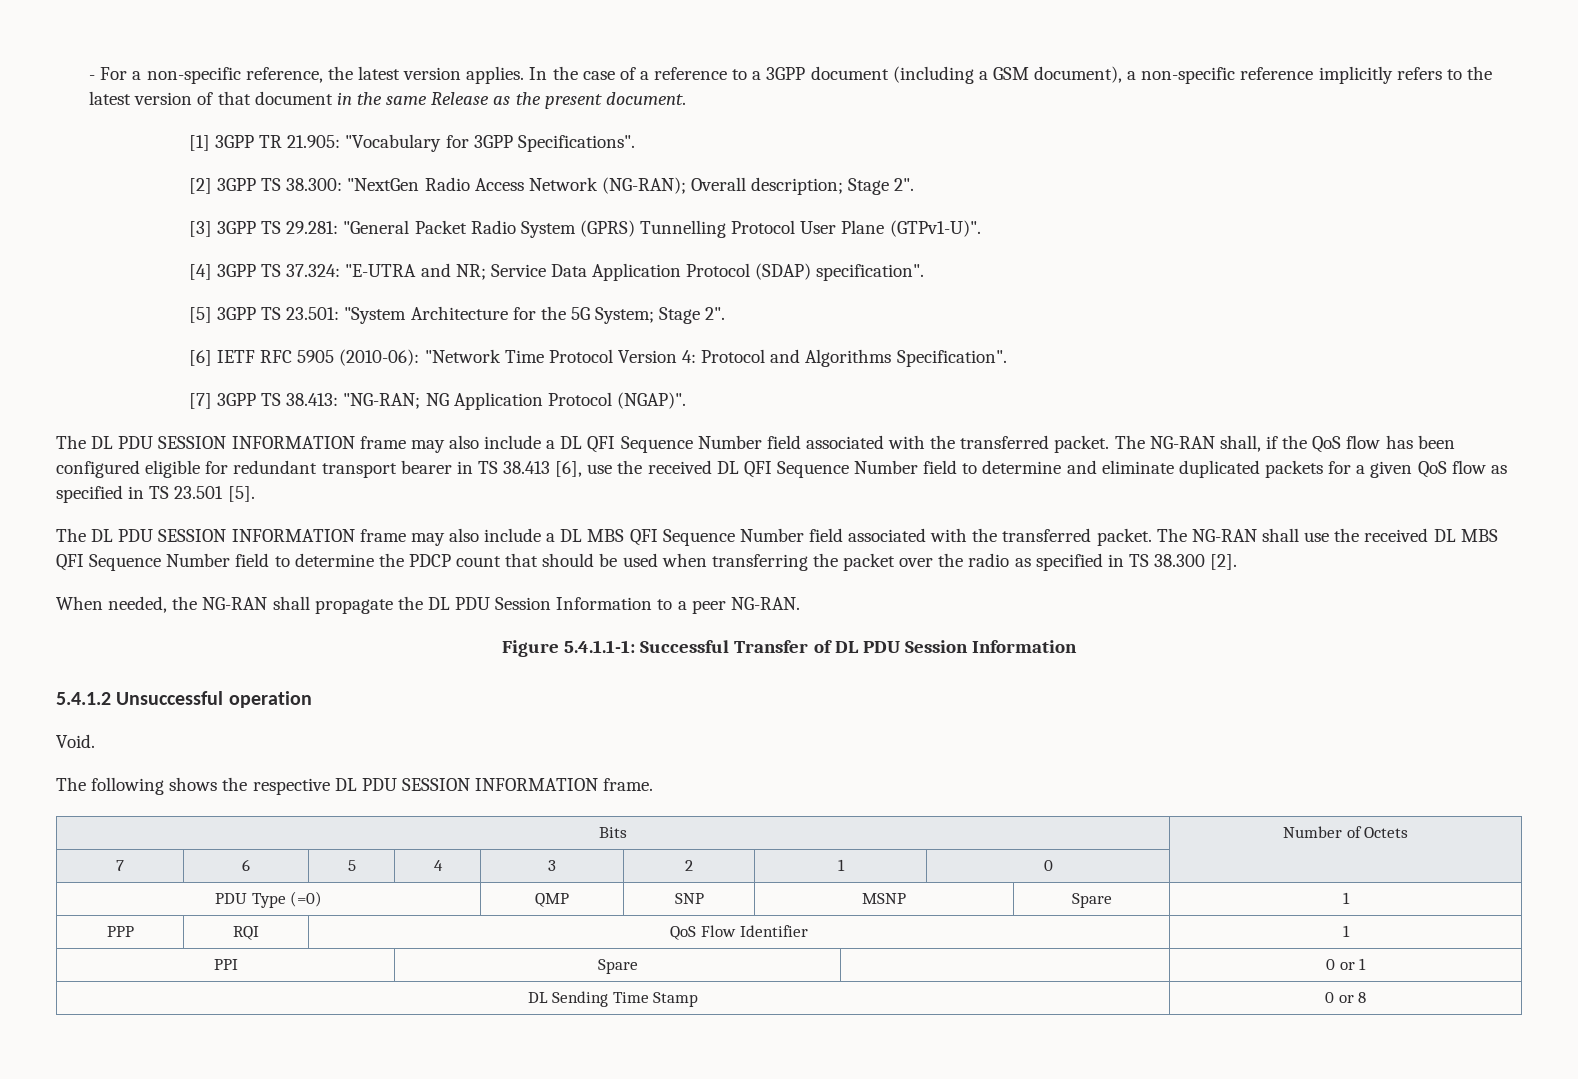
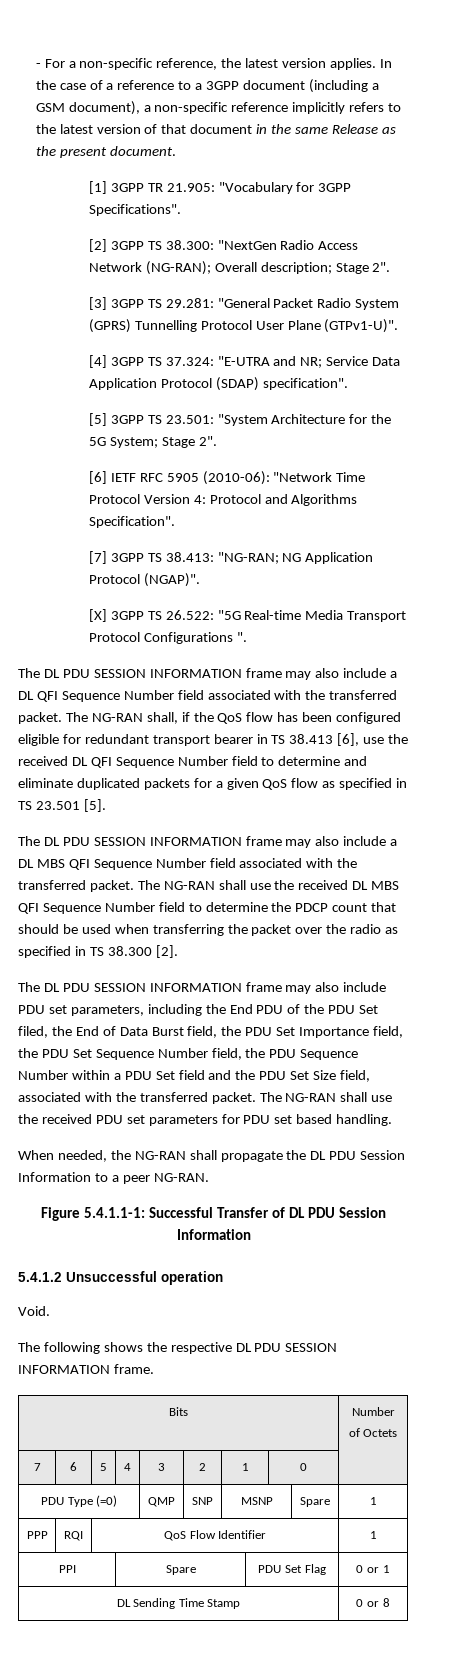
+ [X] 3GPP TS 26.522: "5G Real-time Media Transport Protocol Configurations ".
+ The DL PDU SESSION INFORMATION frame may also include PDU set parameters, including the End PDU of the PDU Set filed, the End of Data Burst field, the PDU Set Importance field, the PDU Set Sequence Number field, the PDU Sequence Number within a PDU Set field and the PDU Set Size field, associated with the transferred packet. The NG-RAN shall use the received PDU set parameters for PDU set based handling.
- PPI | Spare | | 0 or 1
+ PPI | Spare | PDU Set Flag | 0 or 1

